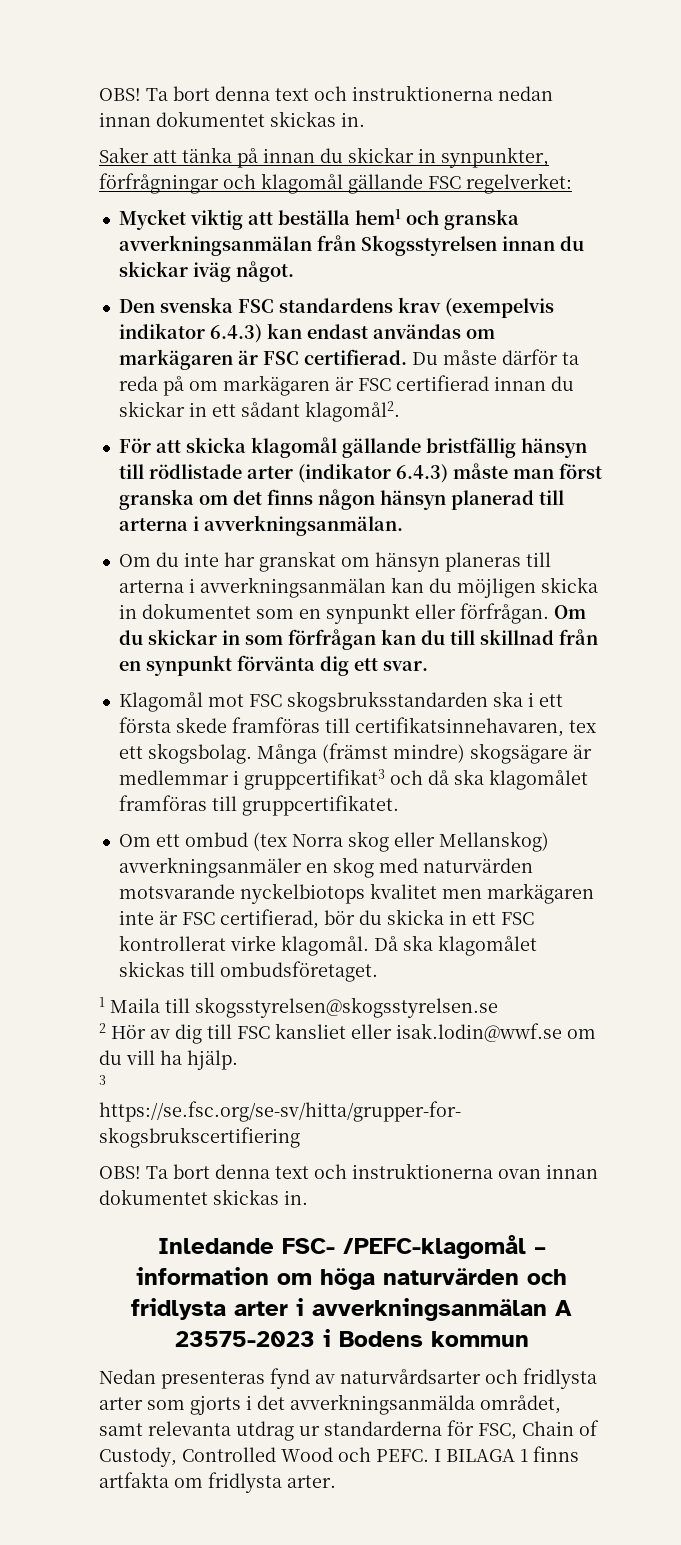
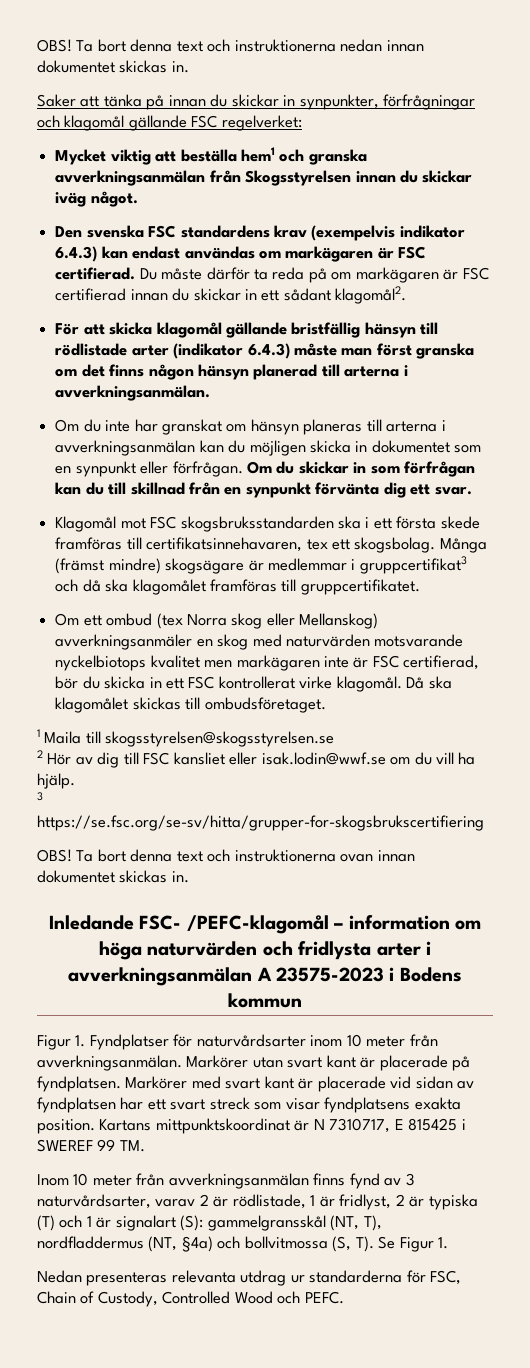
- Nedan presenteras fynd av naturvårdsarter och fridlysta arter som gjorts i det avverkningsanmälda området, samt relevanta utdrag ur standarderna för FSC, Chain of Custody, Controlled Wood och PEFC. I BILAGA 1 finns artfakta om fridlysta arter.
+ Figur 1. Fyndplatser för naturvårdsarter inom 10 meter från avverkningsanmälan. Markörer utan svart kant är placerade på fyndplatsen. Markörer med svart kant är placerade vid sidan av fyndplatsen har ett svart streck som visar fyndplatsens exakta position. Kartans mittpunktskoordinat är N 7310717, E 815425 i SWEREF 99 TM.
+ Inom 10 meter från avverkningsanmälan finns fynd av 3 naturvårdsarter, varav 2 är rödlistade, 1 är fridlyst, 2 är typiska (T) och 1 är signalart (S): gammelgransskål (NT, T), nordfladdermus (NT, §4a) och bollvitmossa (S, T). Se Figur 1.
+ Nedan presenteras relevanta utdrag ur standarderna för FSC, Chain of Custody, Controlled Wood och PEFC.

